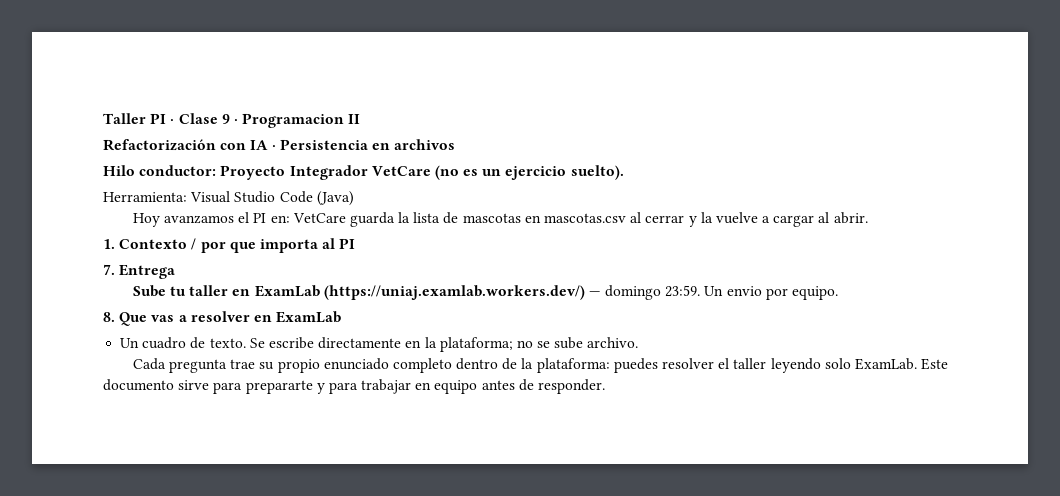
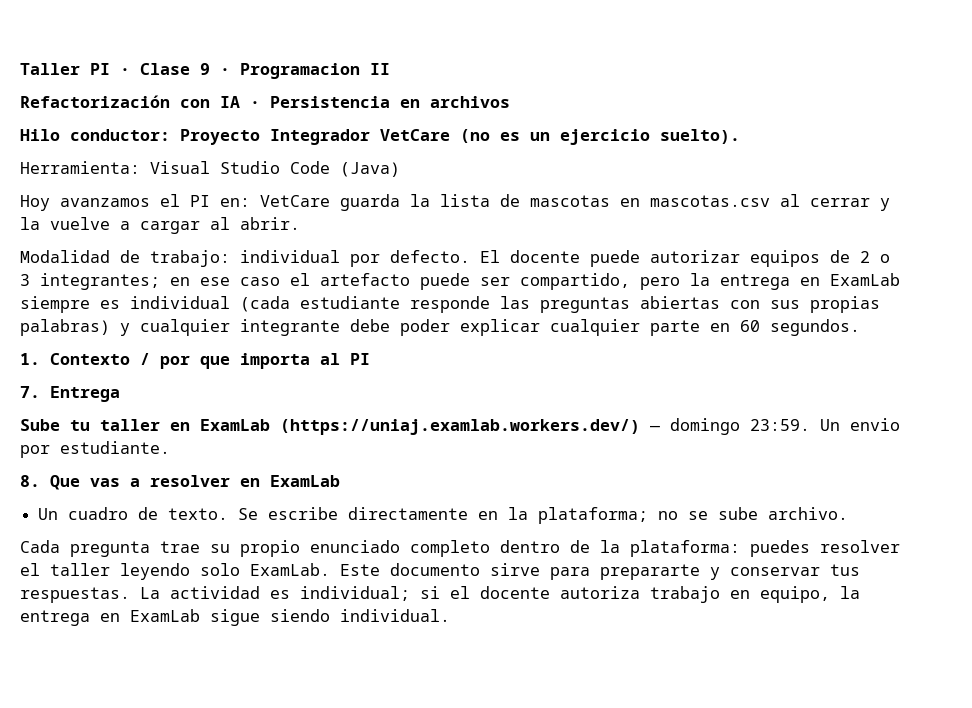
+ Modalidad de trabajo: individual por defecto. El docente puede autorizar equipos de 2 o 3 integrantes; en ese caso el artefacto puede ser compartido, pero la entrega en ExamLab siempre es individual (cada estudiante responde las preguntas abiertas con sus propias palabras) y cualquier integrante debe poder explicar cualquier parte en 60 segundos.
- Un envio por equipo.
+ Un envio por estudiante.
- Este documento sirve para prepararte y para trabajar en equipo antes de responder.
+ Este documento sirve para prepararte y conservar tus respuestas. La actividad es individual; si el docente autoriza trabajo en equipo, la entrega en ExamLab sigue siendo individual.

